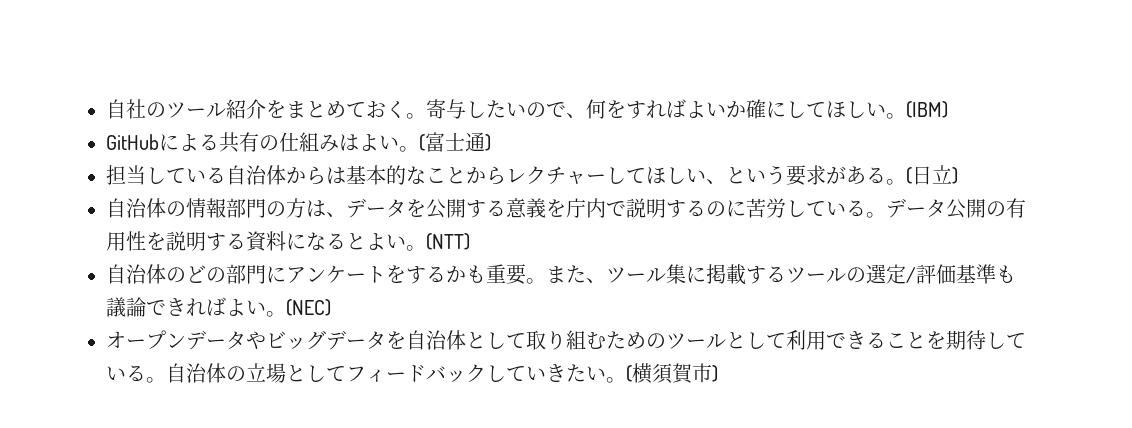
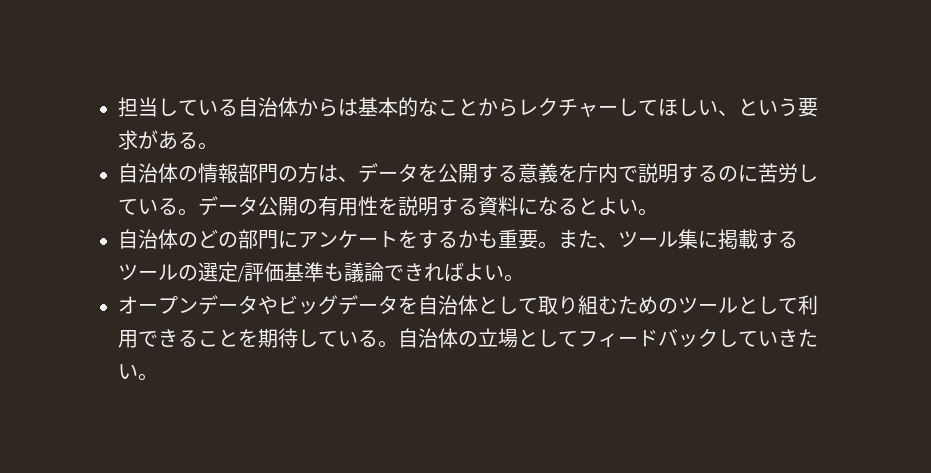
- 自社のツール紹介をまとめておく。寄与したいので、何をすればよいか確にしてほしい。(IBM)
- GitHubによる共有の仕組みはよい。(富士通)
- (日立)
- (NTT)
- (NEC)
- (横須賀市)

